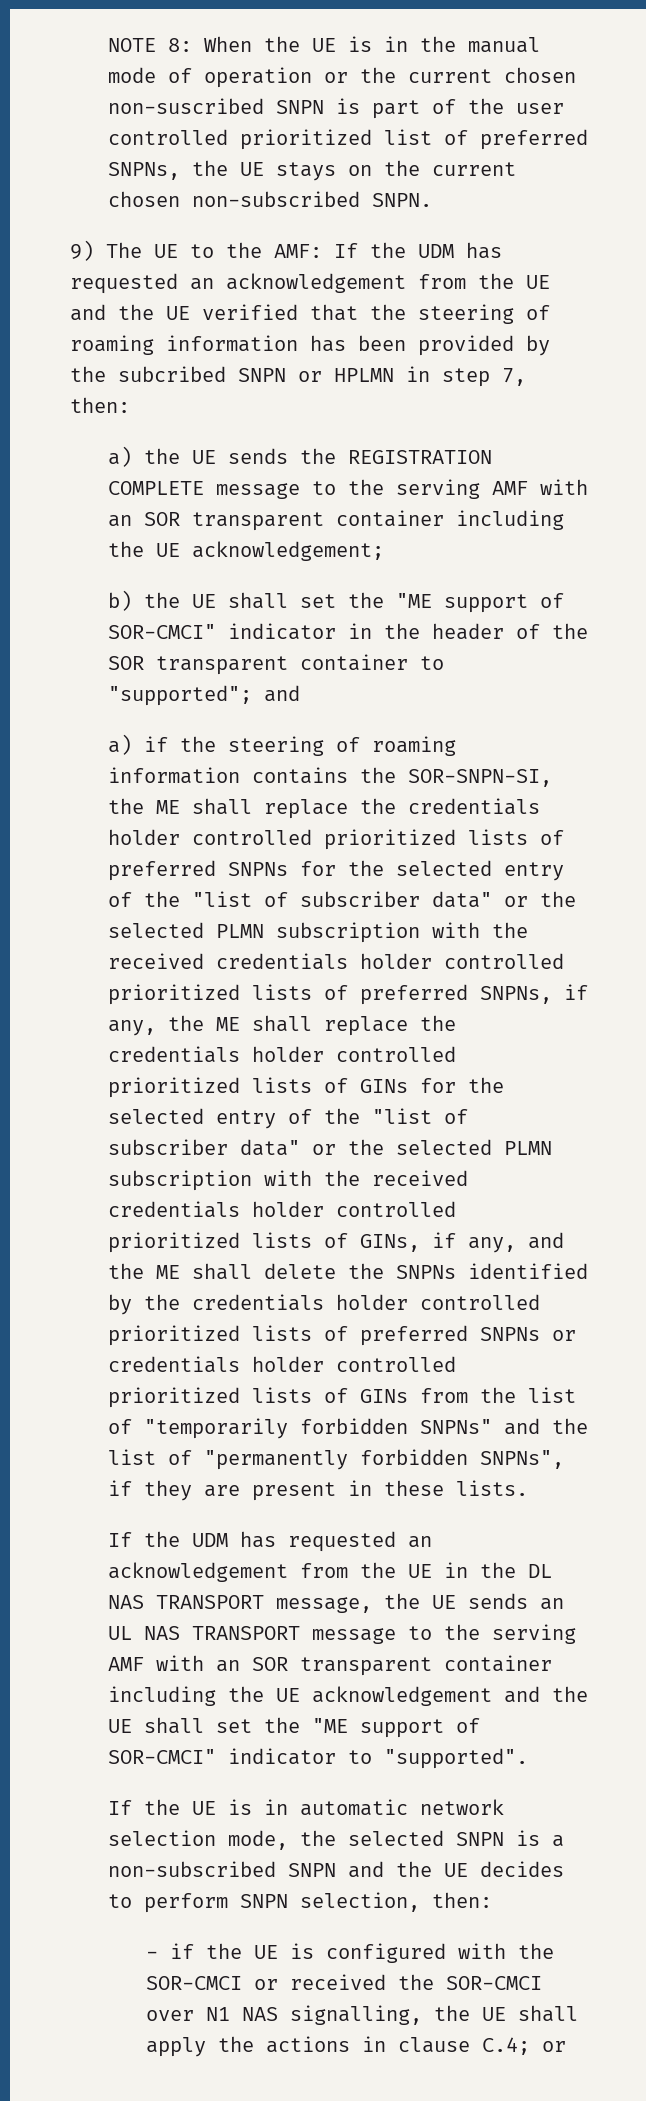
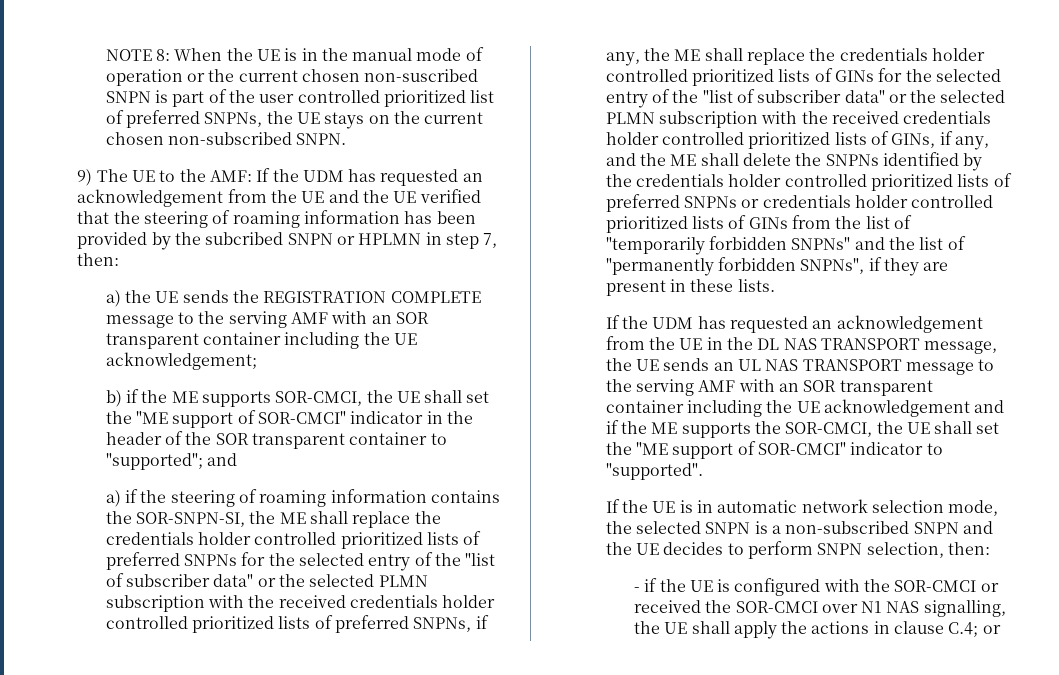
- b) the UE shall set the "ME support of SOR-CMCI" indicator in the header of the SOR transparent container to "supported"; and
+ b) if the ME supports SOR-CMCI, the UE shall set the "ME support of SOR-CMCI" indicator in the header of the SOR transparent container to "supported"; and
- If the UDM has requested an acknowledgement from the UE in the DL NAS TRANSPORT message, the UE sends an UL NAS TRANSPORT message to the serving AMF with an SOR transparent container including the UE acknowledgement and the UE shall set the "ME support of SOR-CMCI" indicator to "supported".
+ If the UDM has requested an acknowledgement from the UE in the DL NAS TRANSPORT message, the UE sends an UL NAS TRANSPORT message to the serving AMF with an SOR transparent container including the UE acknowledgement and if the ME supports the SOR-CMCI, the UE shall set the "ME support of SOR-CMCI" indicator to "supported".

